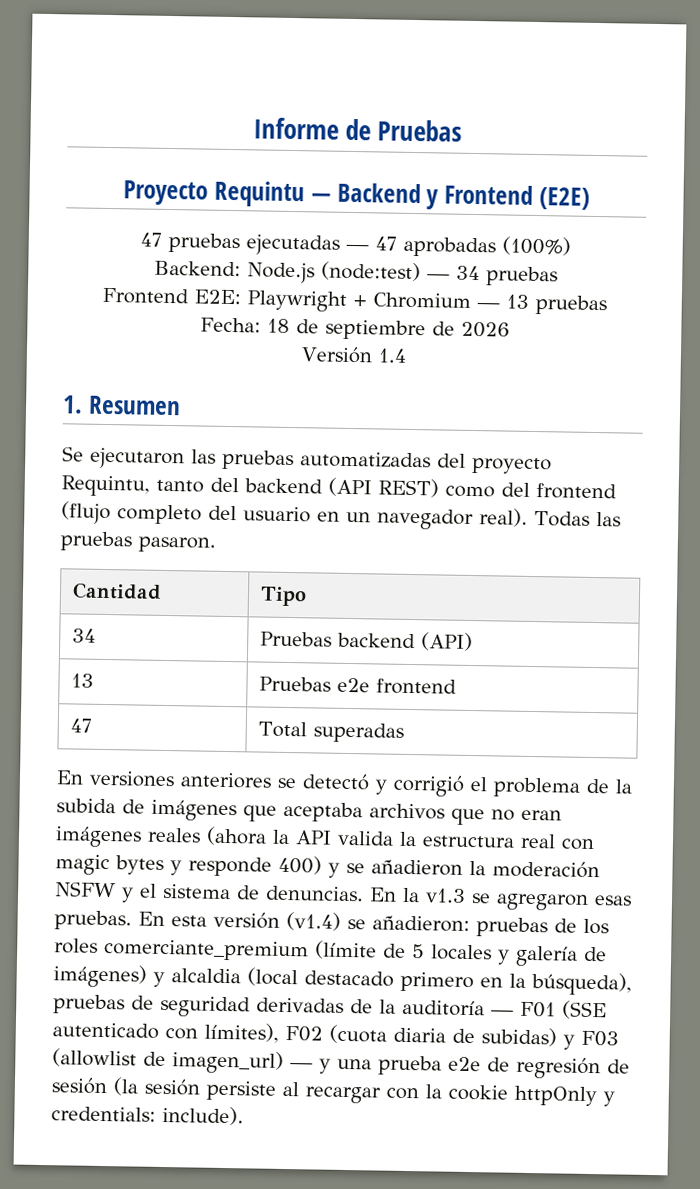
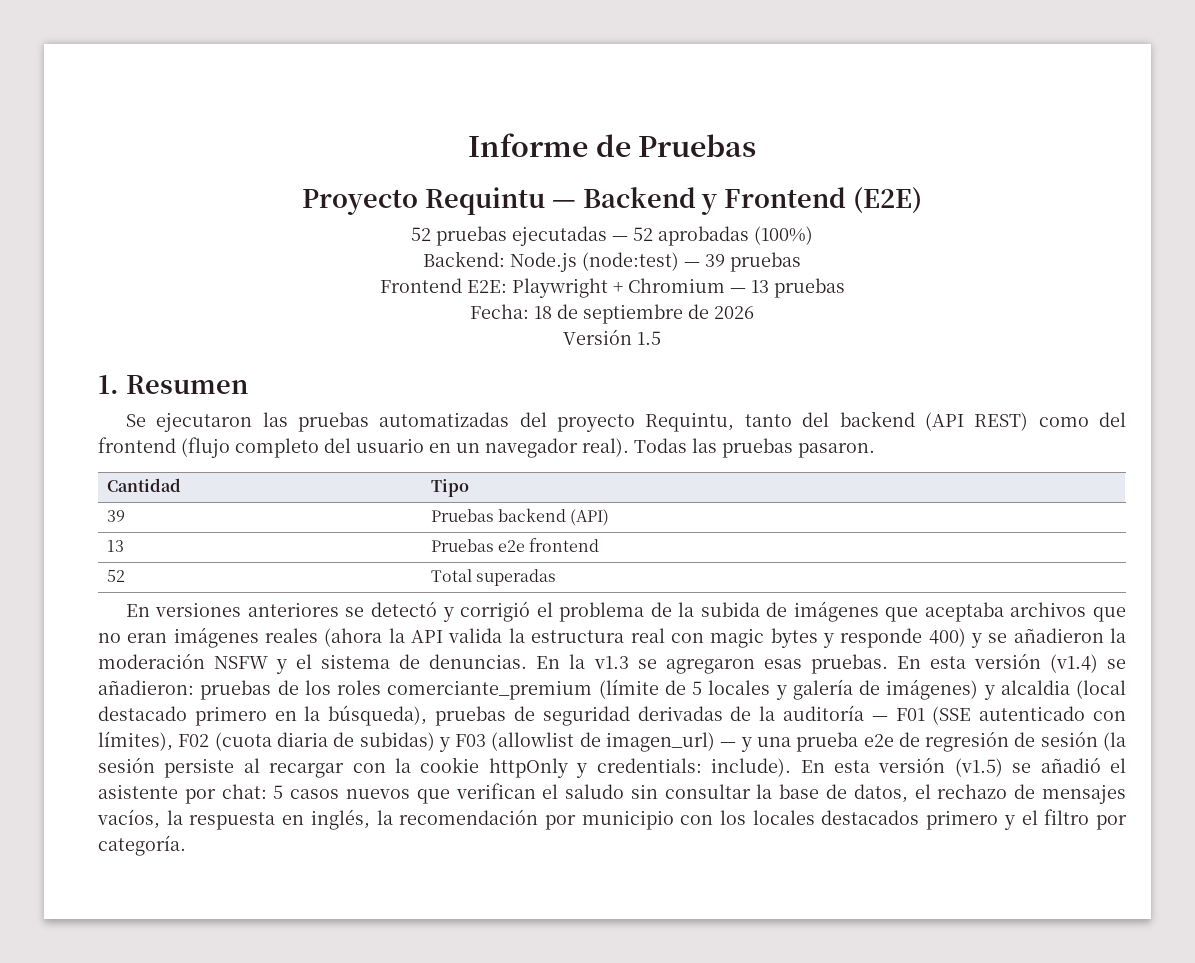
- 47 pruebas ejecutadas — 47 aprobadas (100%)
+ 52 pruebas ejecutadas — 52 aprobadas (100%)
- Backend: Node.js (node:test) — 34 pruebas
+ Backend: Node.js (node:test) — 39 pruebas
- Versión 1.4
+ Versión 1.5
- 34 | Pruebas backend (API)
+ 39 | Pruebas backend (API)
- 47 | Total superadas
+ 52 | Total superadas
+ En esta versión (v1.5) se añadió el asistente por chat: 5 casos nuevos que verifican el saludo sin consultar la base de datos, el rechazo de mensajes vacíos, la respuesta en inglés, la recomendación por municipio con los locales destacados primero y el filtro por categoría.

